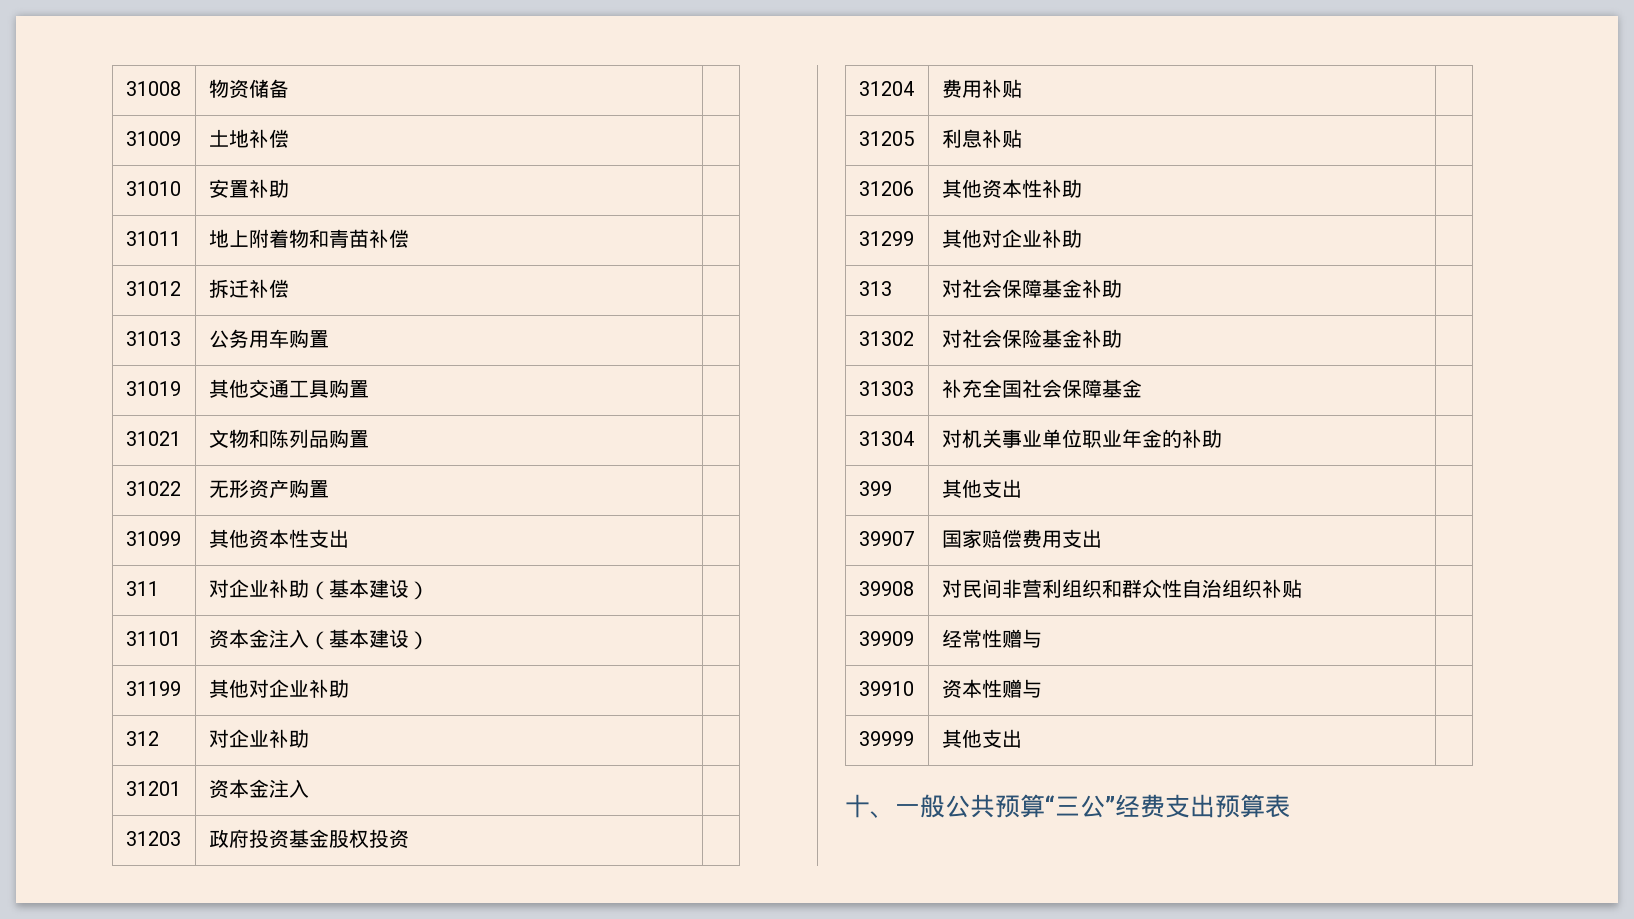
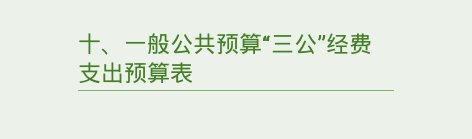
- 31008 | 物资储备 |
- 31009 | 土地补偿 |
- 31010 | 安置补助 |
- 31011 | 地上附着物和青苗补偿 |
- 31012 | 拆迁补偿 |
- 31013 | 公务用车购置 |
- 31019 | 其他交通工具购置 |
- 31021 | 文物和陈列品购置 |
- 31022 | 无形资产购置 |
- 31099 | 其他资本性支出 |
- 311 | 对企业补助（基本建设） |
- 31101 | 资本金注入（基本建设） |
- 31199 | 其他对企业补助 |
- 312 | 对企业补助 |
- 31201 | 资本金注入 |
- 31203 | 政府投资基金股权投资 |
- 31204 | 费用补贴 |
- 31205 | 利息补贴 |
- 31206 | 其他资本性补助 |
- 31299 | 其他对企业补助 |
- 313 | 对社会保障基金补助 |
- 31302 | 对社会保险基金补助 |
- 31303 | 补充全国社会保障基金 |
- 31304 | 对机关事业单位职业年金的补助 |
- 399 | 其他支出 |
- 39907 | 国家赔偿费用支出 |
- 39908 | 对民间非营利组织和群众性自治组织补贴 |
- 39909 | 经常性赠与 |
- 39910 | 资本性赠与 |
- 39999 | 其他支出 |

